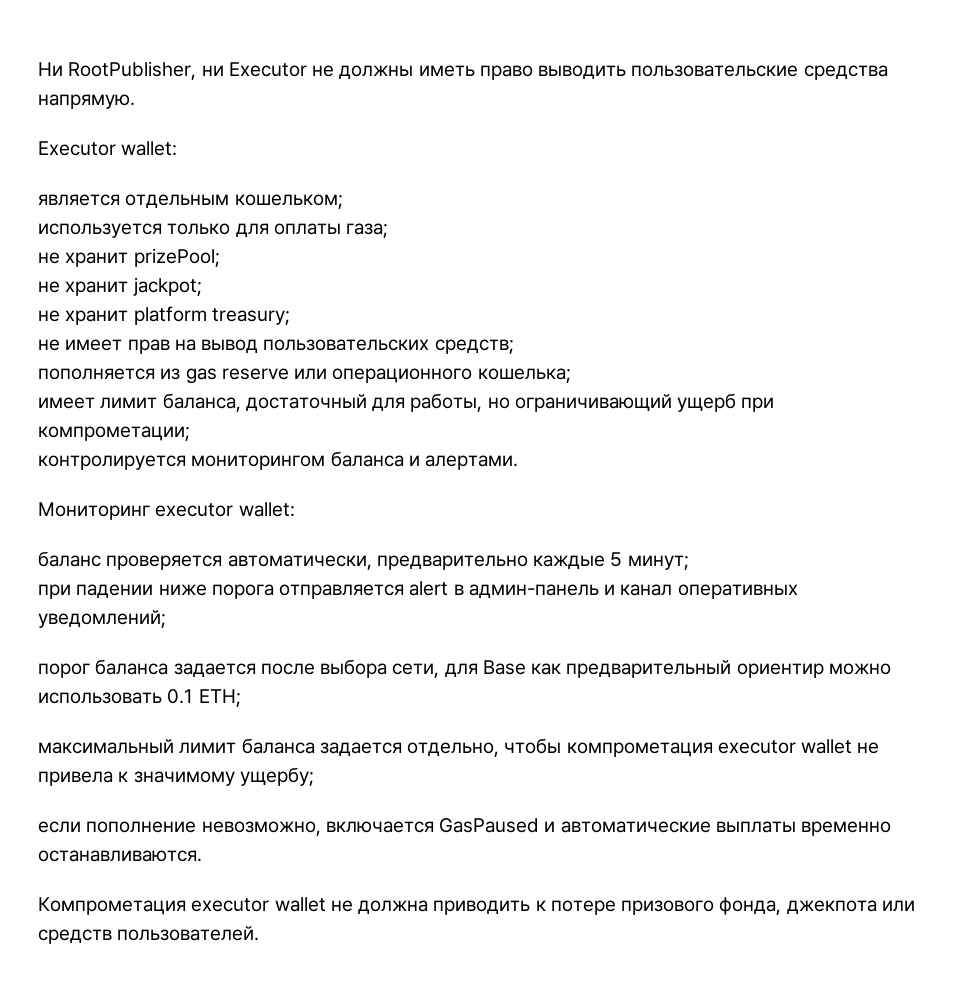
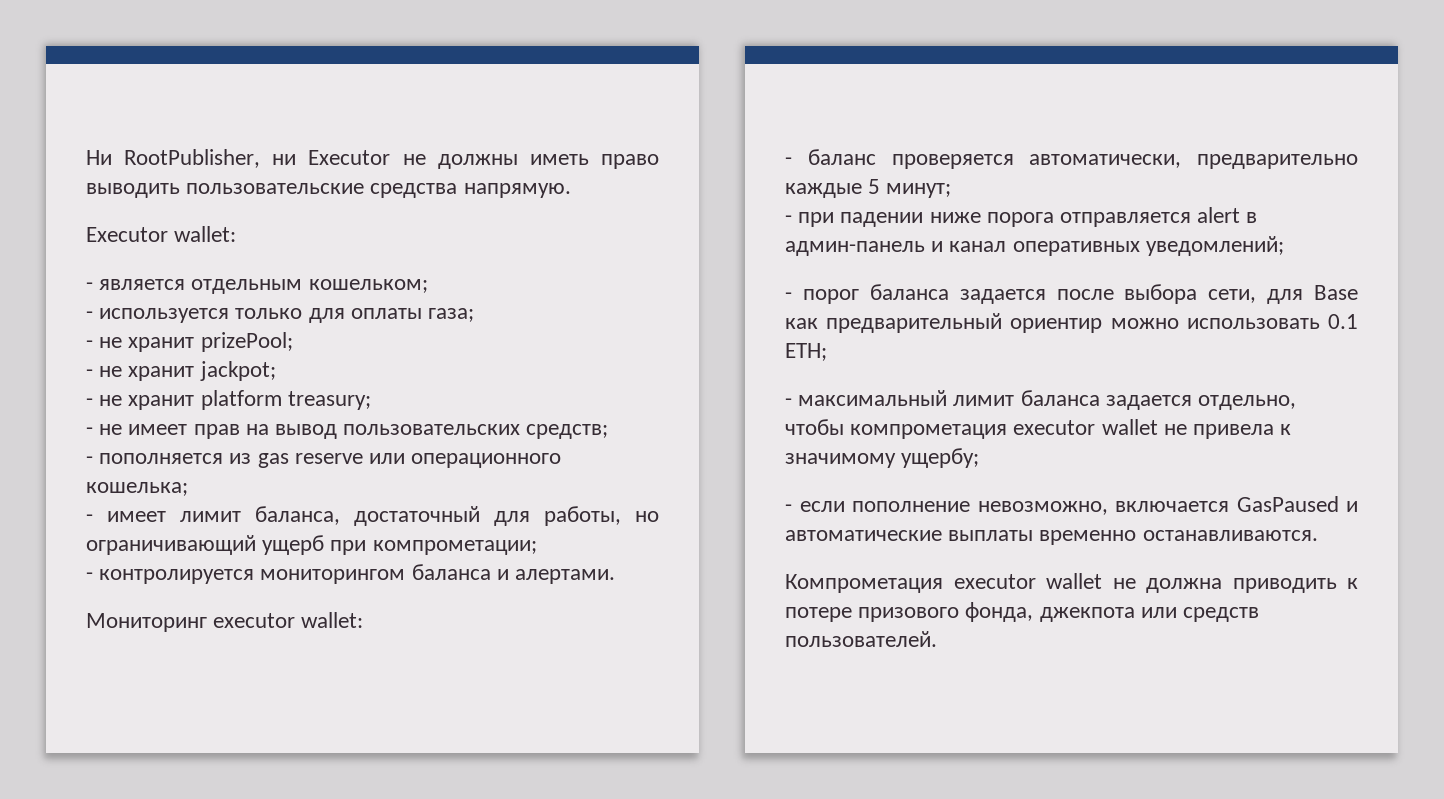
- является отдельным кошельком;
+ - является отдельным кошельком;
- используется только для оплаты газа;
+ - используется только для оплаты газа;
- не хранит prizePool;
+ - не хранит prizePool;
- не хранит jackpot;
+ - не хранит jackpot;
- не хранит platform treasury;
+ - не хранит platform treasury;
- не имеет прав на вывод пользовательских средств;
+ - не имеет прав на вывод пользовательских средств;
- пополняется из gas reserve или операционного кошелька;
+ - пополняется из gas reserve или операционного кошелька;
- имеет лимит баланса, достаточный для работы, но ограничивающий ущерб при компрометации;
+ - имеет лимит баланса, достаточный для работы, но ограничивающий ущерб при компрометации;
- контролируется мониторингом баланса и алертами.
+ - контролируется мониторингом баланса и алертами.
- баланс проверяется автоматически, предварительно каждые 5 минут;
+ - баланс проверяется автоматически, предварительно каждые 5 минут;
- при падении ниже порога отправляется alert в админ-панель и канал оперативных уведомлений;
+ - при падении ниже порога отправляется alert в админ-панель и канал оперативных уведомлений;
- порог баланса задается после выбора сети, для Base как предварительный ориентир можно использовать 0.1 ETH;
+ - порог баланса задается после выбора сети, для Base как предварительный ориентир можно использовать 0.1 ETH;
- максимальный лимит баланса задается отдельно, чтобы компрометация executor wallet не привела к значимому ущербу;
+ - максимальный лимит баланса задается отдельно, чтобы компрометация executor wallet не привела к значимому ущербу;
- если пополнение невозможно, включается GasPaused и автоматические выплаты временно останавливаются.
+ - если пополнение невозможно, включается GasPaused и автоматические выплаты временно останавливаются.

